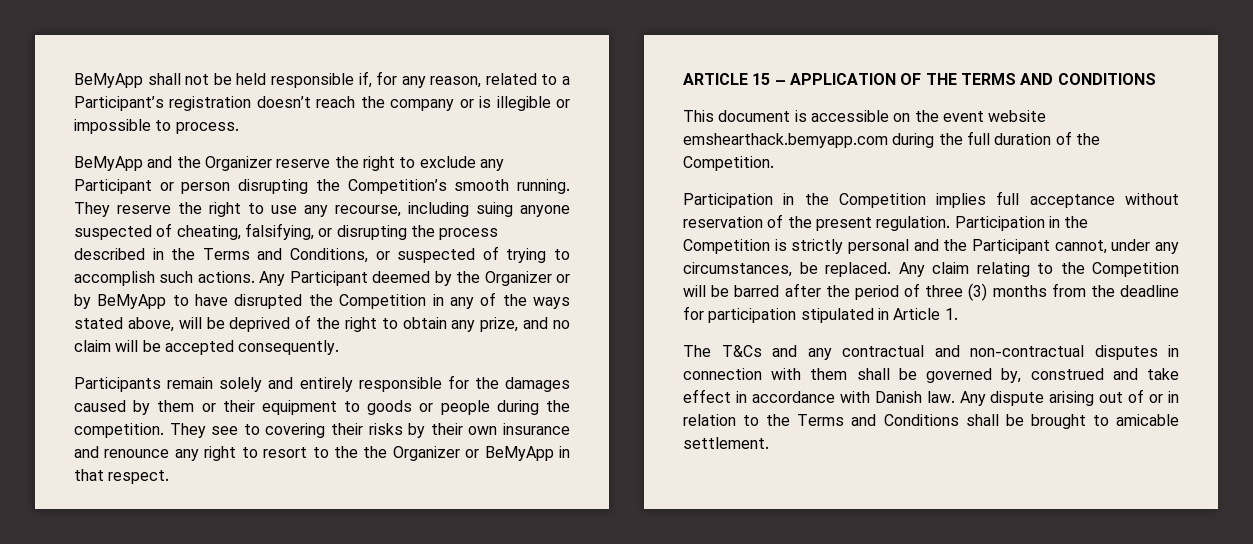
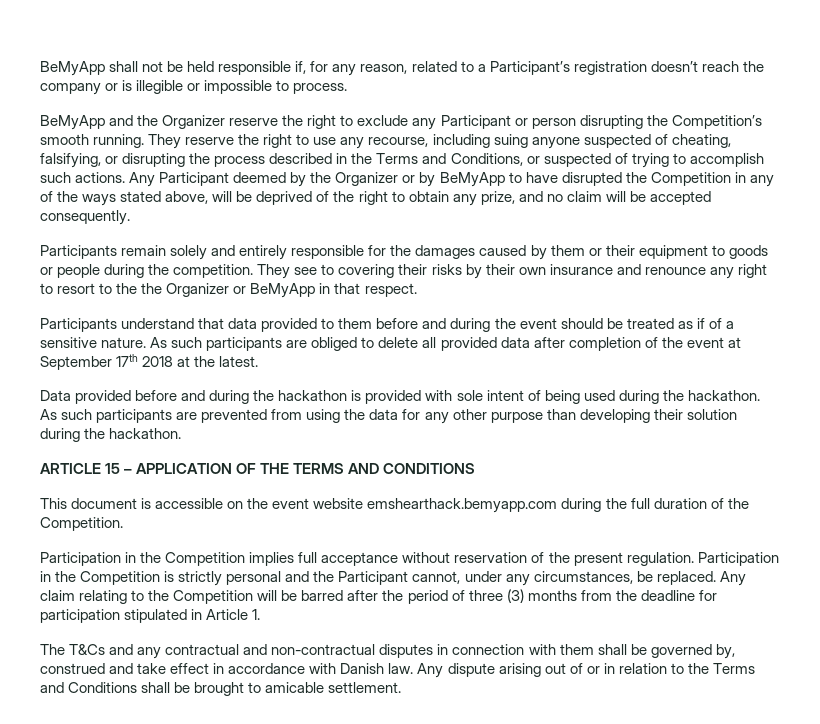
+ Participants understand that data provided to them before and during the event should be treated as if of a sensitive nature. As such participants are obliged to delete all provided data after completion of the event at September 17th 2018 at the latest.
+ Data provided before and during the hackathon is provided with sole intent of being used during the hackathon. As such participants are prevented from using the data for any other purpose than developing their solution during the hackathon.

